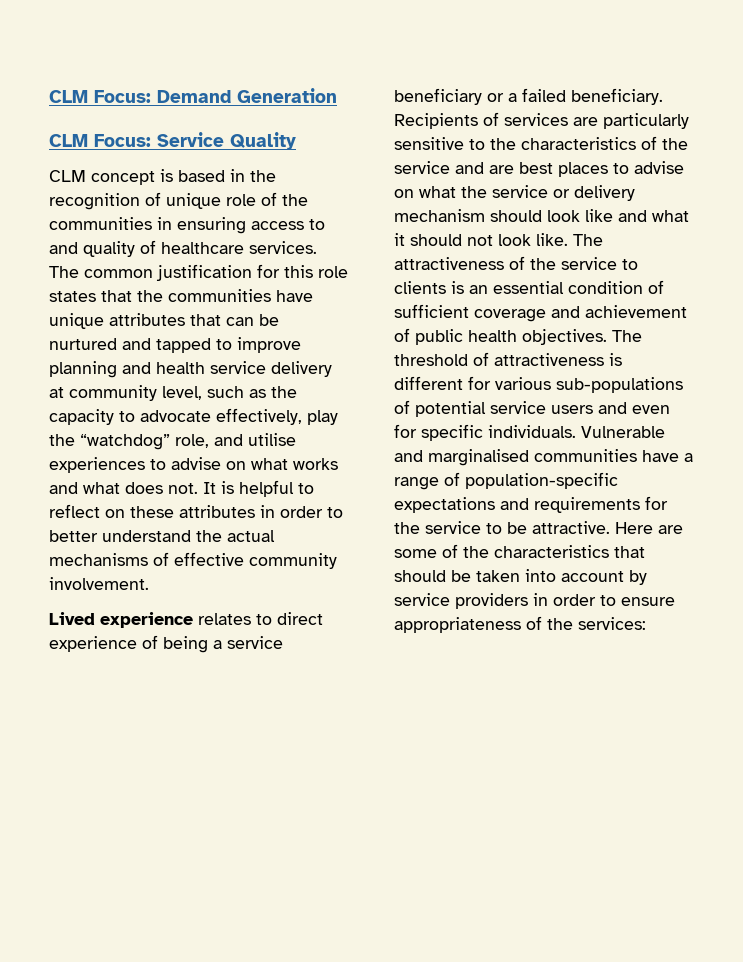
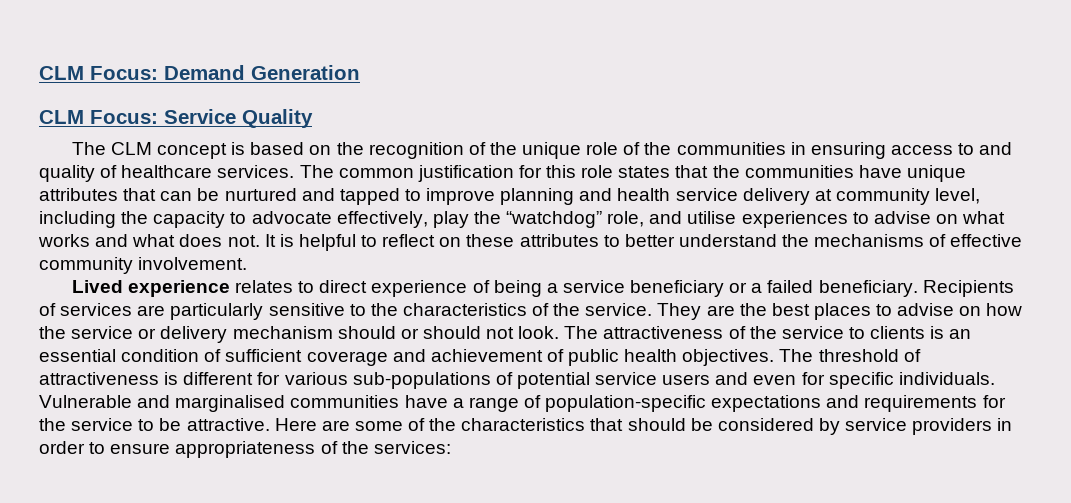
- CLM concept is based in the recognition of unique role of the communities in ensuring access to and quality of healthcare services.
+ The CLM concept is based on the recognition of the unique role of the communities in ensuring access to and quality of healthcare services.
- The common justification for this role states that the communities have unique attributes that can be nurtured and tapped to improve planning and health service delivery at community level, such as the capacity to advocate effectively, play the “watchdog” role, and utilise experiences to advise on what works and what does not.
+ The common justification for this role states that the communities have unique attributes that can be nurtured and tapped to improve planning and health service delivery at community level, including the capacity to advocate effectively, play the “watchdog” role, and utilise experiences to advise on what works and what does not.
- It is helpful to reflect on these attributes in order to better understand the actual mechanisms of effective community involvement.
+ It is helpful to reflect on these attributes to better understand the mechanisms of effective community involvement.
- Recipients of services are particularly sensitive to the characteristics of the service and are best places to advise on what the service or delivery mechanism should look like and what it should not look like.
+ Recipients of services are particularly sensitive to the characteristics of the service. They are the best places to advise on how the service or delivery mechanism should or should not look.
- Here are some of the characteristics that should be taken into account by service providers in order to ensure appropriateness of the services:
+ Here are some of the characteristics that should be considered by service providers in order to ensure appropriateness of the services:

